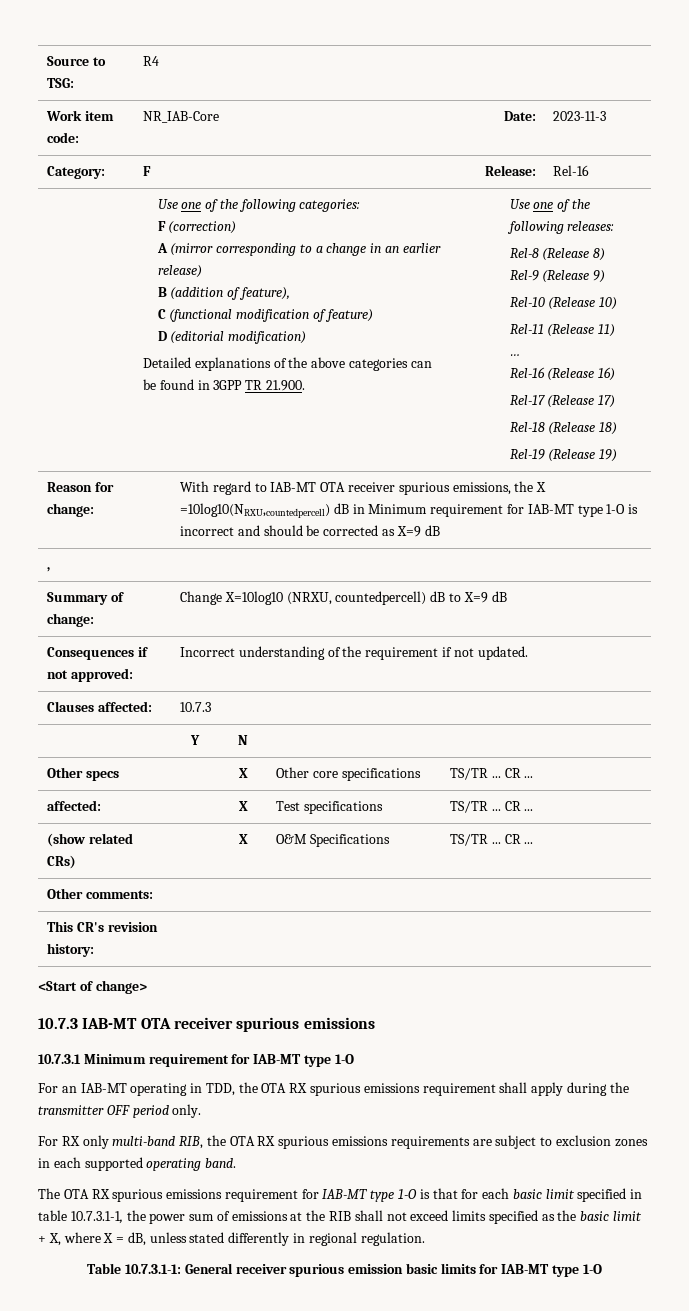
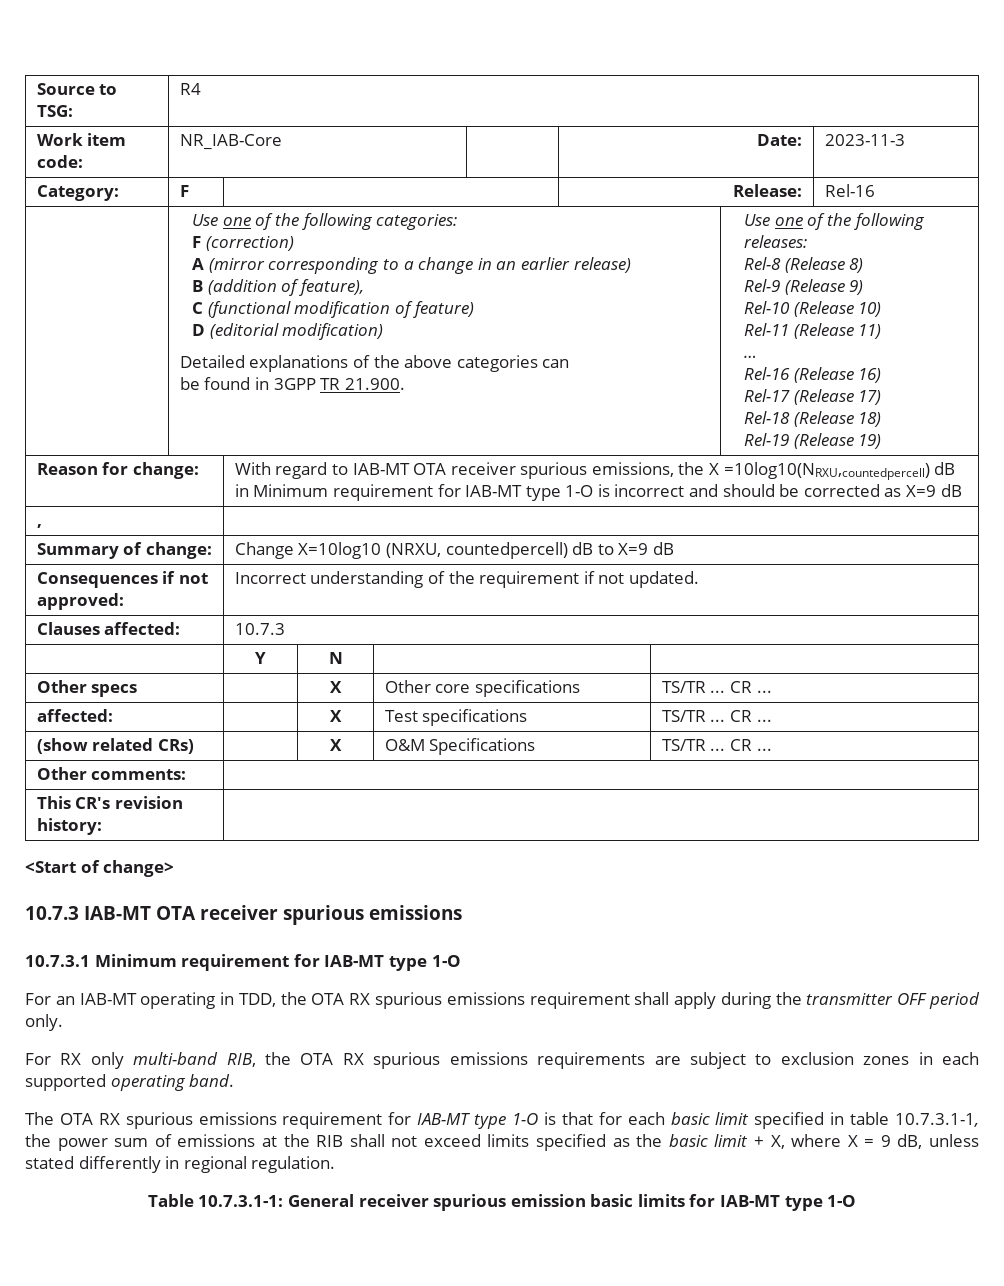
- The OTA RX spurious emissions requirement for IAB-MT type 1-O is that for each basic limit specified in table 10.7.3.1-1, the power sum of emissions at the RIB shall not exceed limits specified as the basic limit + X, where X = dB, unless stated differently in regional regulation.
+ The OTA RX spurious emissions requirement for IAB-MT type 1-O is that for each basic limit specified in table 10.7.3.1-1, the power sum of emissions at the RIB shall not exceed limits specified as the basic limit + X, where X = 9 dB, unless stated differently in regional regulation.

